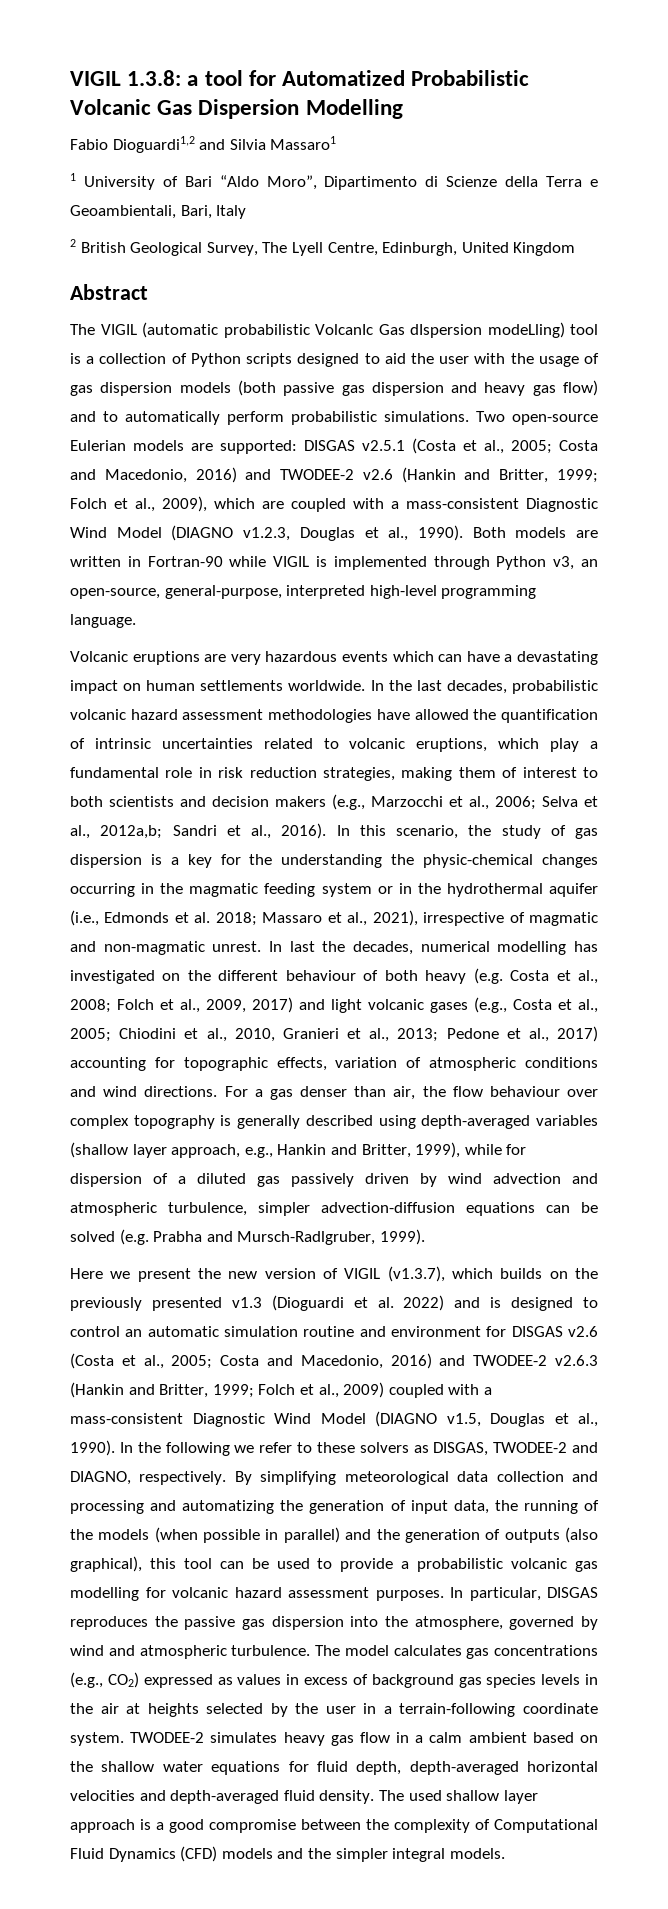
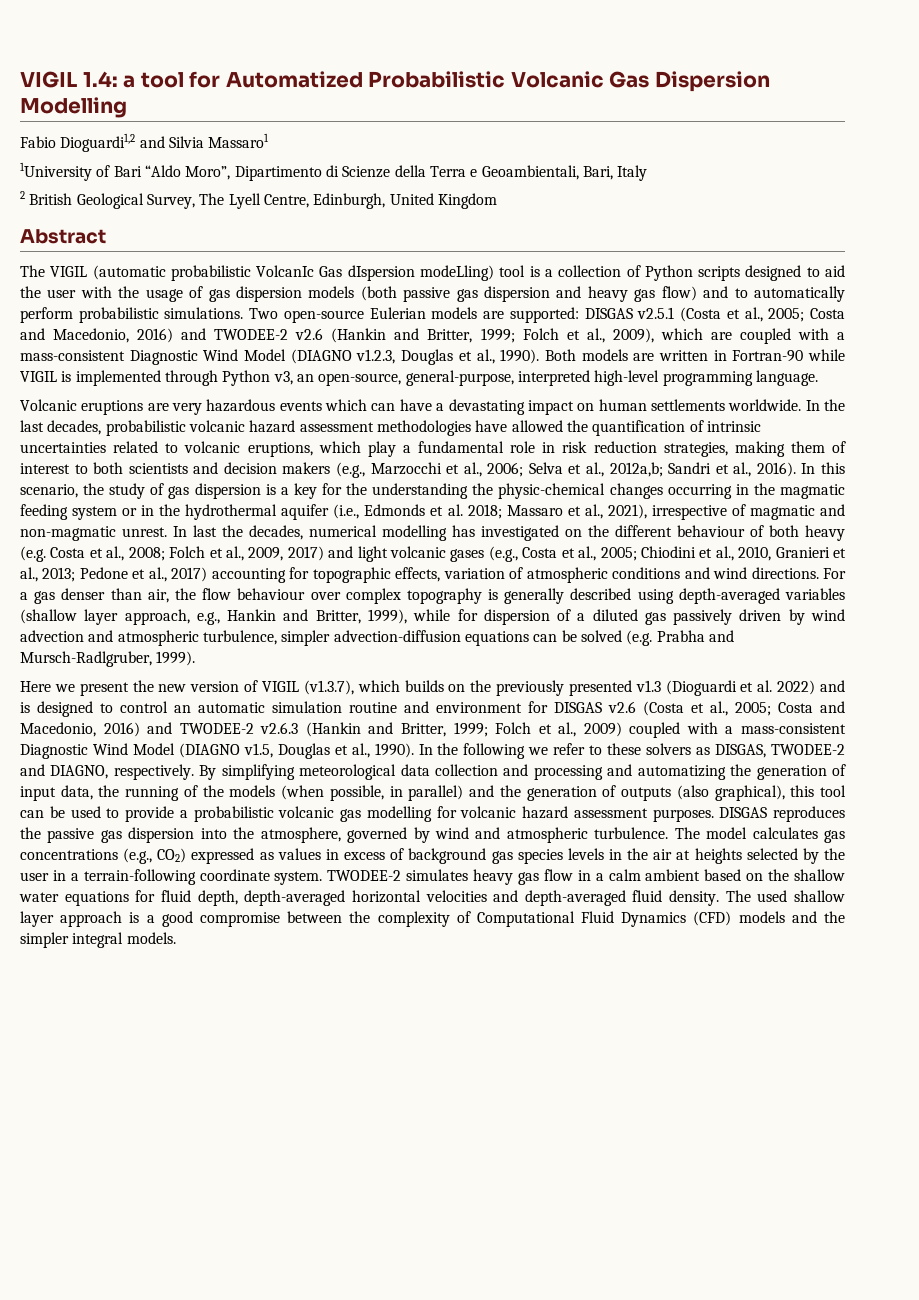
- VIGIL 1.3.8: a tool for Automatized Probabilistic Volcanic Gas Dispersion Modelling
+ VIGIL 1.4: a tool for Automatized Probabilistic Volcanic Gas Dispersion Modelling
- 1 University of Bari “Aldo Moro”, Dipartimento di Scienze della Terra e Geoambientali, Bari, Italy
+ 1University of Bari “Aldo Moro”, Dipartimento di Scienze della Terra e Geoambientali, Bari, Italy
- By simplifying meteorological data collection and processing and automatizing the generation of input data, the running of the models (when possible in parallel) and the generation of outputs (also graphical), this tool can be used to provide a probabilistic volcanic gas modelling for volcanic hazard assessment purposes.
+ By simplifying meteorological data collection and processing and automatizing the generation of input data, the running of the models (when possible, in parallel) and the generation of outputs (also graphical), this tool can be used to provide a probabilistic volcanic gas modelling for volcanic hazard assessment purposes.
- In particular, DISGAS reproduces the passive gas dispersion into the atmosphere, governed by wind and atmospheric turbulence.
+ DISGAS reproduces the passive gas dispersion into the atmosphere, governed by wind and atmospheric turbulence.

